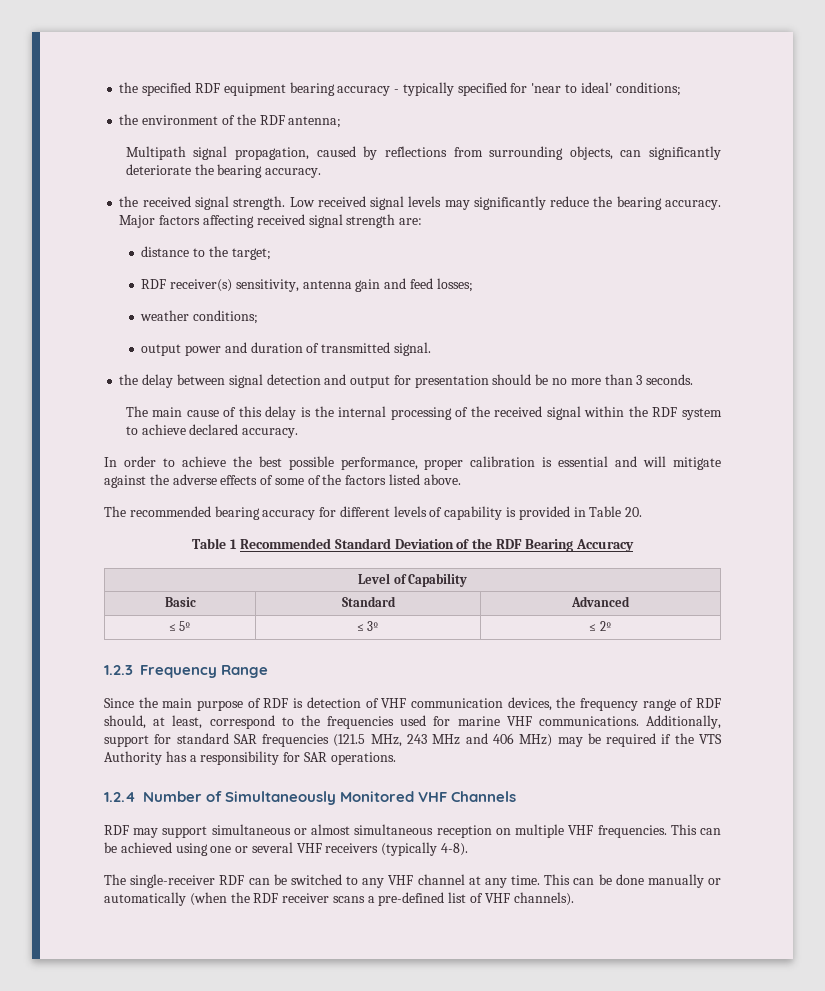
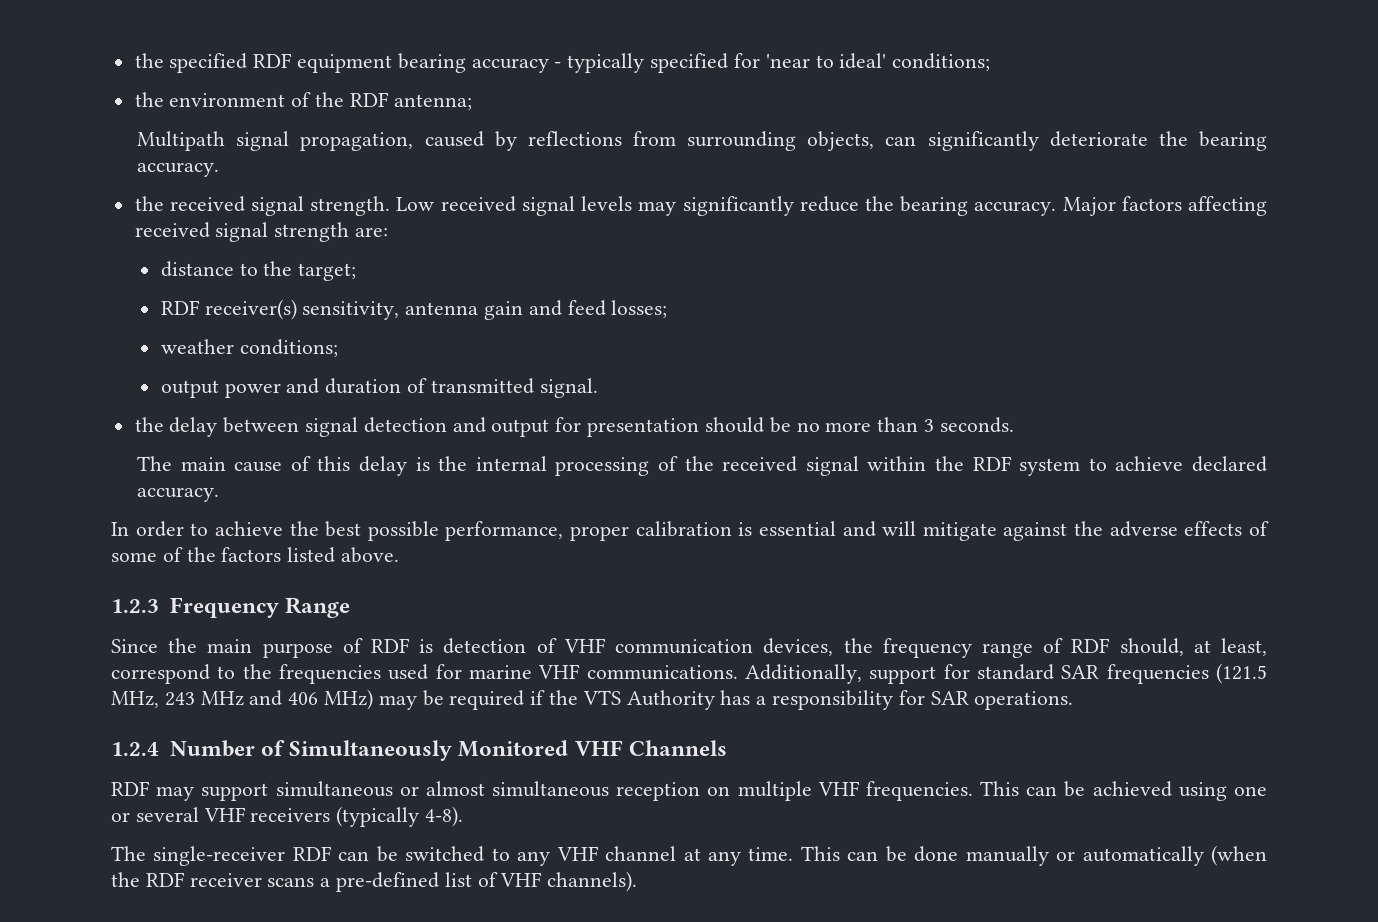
- The recommended bearing accuracy for different levels of capability is provided in Table 20.
- Table 1 Recommended Standard Deviation of the RDF Bearing Accuracy
- Level of Capability
- Basic | Standard | Advanced
- ≤ 5º | ≤ 3º | ≤ 2º

